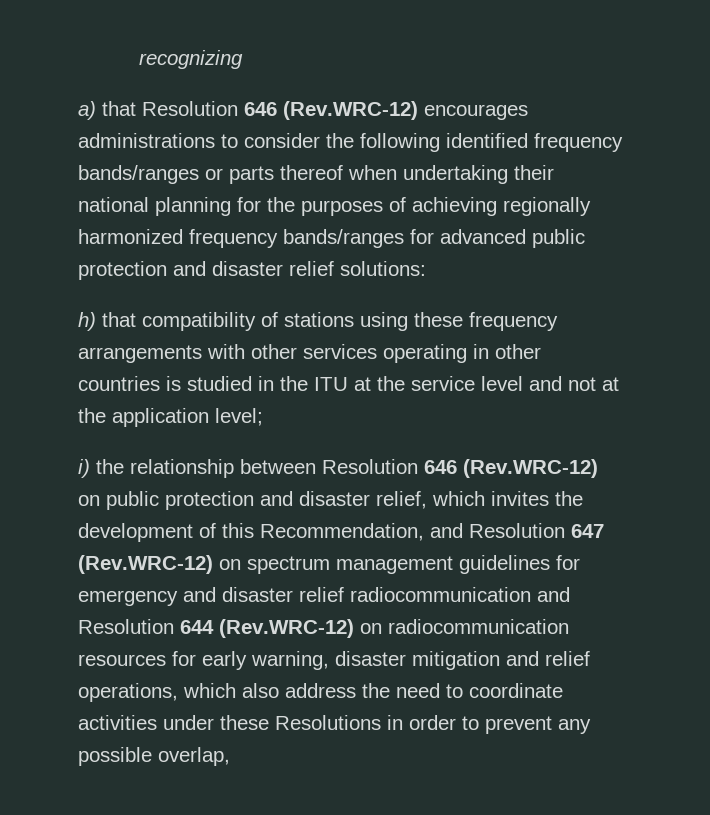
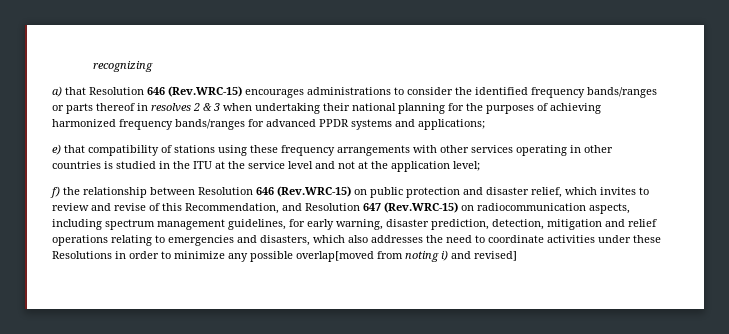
- a) that Resolution 646 (Rev.WRC-12) encourages administrations to consider the following identified frequency bands/ranges or parts thereof when undertaking their national planning for the purposes of achieving regionally harmonized frequency bands/ranges for advanced public protection and disaster relief solutions:
- h) that compatibility of stations using these frequency arrangements with other services operating in other countries is studied in the ITU at the service level and not at the application level;
+ a) that Resolution 646 (Rev.WRC-15) encourages administrations to consider the identified frequency bands/ranges or parts thereof in resolves 2 & 3 when undertaking their national planning for the purposes of achieving harmonized frequency bands/ranges for advanced PPDR systems and applications;
+ e) that compatibility of stations using these frequency arrangements with other services operating in other countries is studied in the ITU at the service level and not at the application level;
- i) the relationship between Resolution 646 (Rev.WRC-12) on public protection and disaster relief, which invites the development of this Recommendation, and Resolution 647 (Rev.WRC-12) on spectrum management guidelines for emergency and disaster relief radiocommunication and Resolution 644 (Rev.WRC-12) on radiocommunication resources for early warning, disaster mitigation and relief operations, which also address the need to coordinate activities under these Resolutions in order to prevent any possible overlap,
+ f) the relationship between Resolution 646 (Rev.WRC-15) on public protection and disaster relief, which invites to review and revise of this Recommendation, and Resolution 647 (Rev.WRC-15) on radiocommunication aspects, including spectrum management guidelines, for early warning, disaster prediction, detection, mitigation and relief operations relating to emergencies and disasters, which also addresses the need to coordinate activities under these Resolutions in order to minimize any possible overlap[moved from noting i) and revised]

